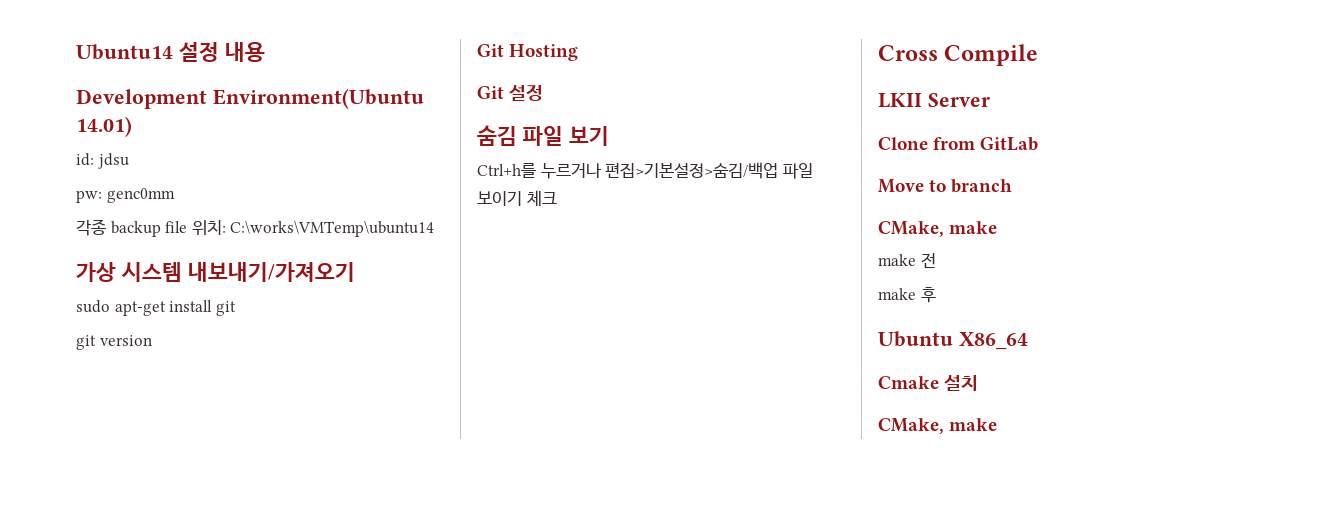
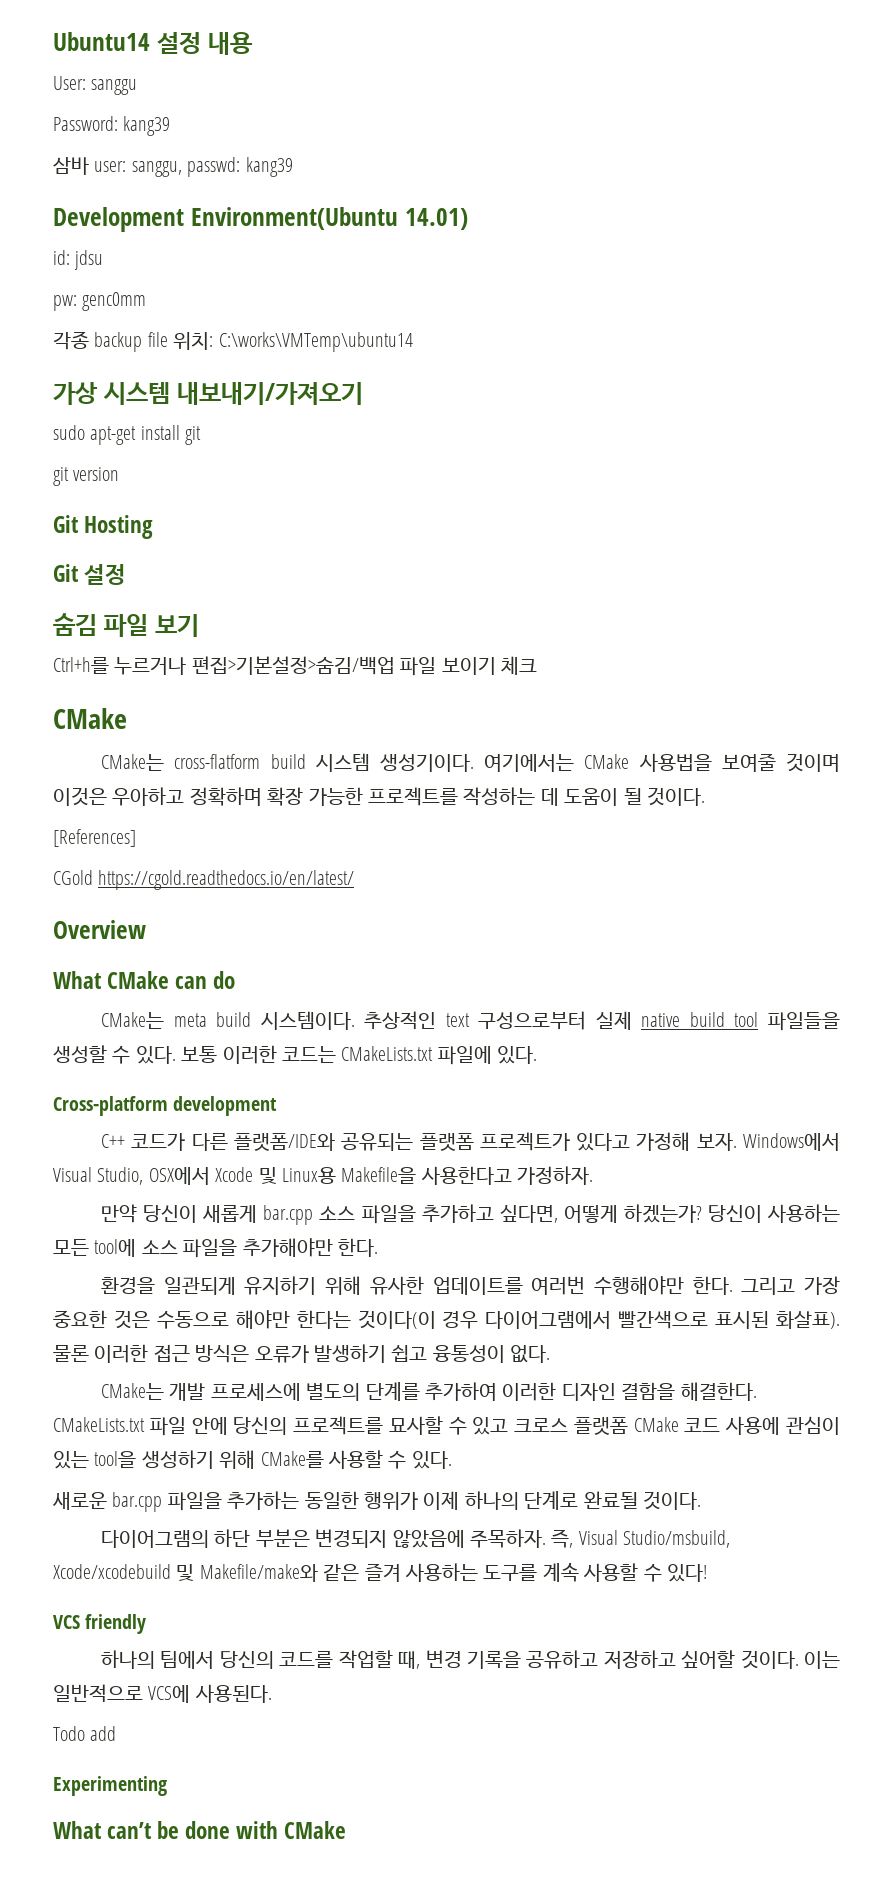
+ User: sanggu
+ Password: kang39
+ 삼바 user: sanggu, passwd: kang39
  Ctrl+h를 누르거나 편집>기본설정>숨김/백업 파일 보이기 체크
- Cross Compile
- LKII Server
- Clone from GitLab
- Move to branch
- CMake, make
- make 전
- make 후
- Ubuntu X86_64
- Cmake 설치
- CMake, make
+ CMake
+ CMake는 cross-flatform build 시스템 생성기이다. 여기에서는 CMake 사용법을 보여줄 것이며 이것은 우아하고 정확하며 확장 가능한 프로젝트를 작성하는 데 도움이 될 것이다.
+ [References]
+ CGold https://cgold.readthedocs.io/en/latest/
+ Overview
+ What CMake can do
+ CMake는 meta build 시스템이다. 추상적인 text 구성으로부터 실제 native build tool 파일들을 생성할 수 있다. 보통 이러한 코드는 CMakeLists.txt 파일에 있다.
+ Cross-platform development
+ C++ 코드가 다른 플랫폼/IDE와 공유되는 플랫폼 프로젝트가 있다고 가정해 보자. Windows에서 Visual Studio, OSX에서 Xcode 및 Linux용 Makefile을 사용한다고 가정하자.
+ 만약 당신이 새롭게 bar.cpp 소스 파일을 추가하고 싶다면, 어떻게 하겠는가? 당신이 사용하는 모든 tool에 소스 파일을 추가해야만 한다.
+ 환경을 일관되게 유지하기 위해 유사한 업데이트를 여러번 수행해야만 한다. 그리고 가장 중요한 것은 수동으로 해야만 한다는 것이다(이 경우 다이어그램에서 빨간색으로 표시된 화살표). 물론 이러한 접근 방식은 오류가 발생하기 쉽고 융통성이 없다.
+ CMake는 개발 프로세스에 별도의 단계를 추가하여 이러한 디자인 결함을 해결한다. CMakeLists.txt 파일 안에 당신의 프로젝트를 묘사할 수 있고 크로스 플랫폼 CMake 코드 사용에 관심이 있는 tool을 생성하기 위해 CMake를 사용할 수 있다.
+ 새로운 bar.cpp 파일을 추가하는 동일한 행위가 이제 하나의 단계로 완료될 것이다.
+ 다이어그램의 하단 부분은 변경되지 않았음에 주목하자. 즉, Visual Studio/msbuild, Xcode/xcodebuild 및 Makefile/make와 같은 즐겨 사용하는 도구를 계속 사용할 수 있다!
+ VCS friendly
+ 하나의 팀에서 당신의 코드를 작업할 때, 변경 기록을 공유하고 저장하고 싶어할 것이다. 이는 일반적으로 VCS에 사용된다.
+ Todo add
+ Experimenting
+ What can’t be done with CMake

